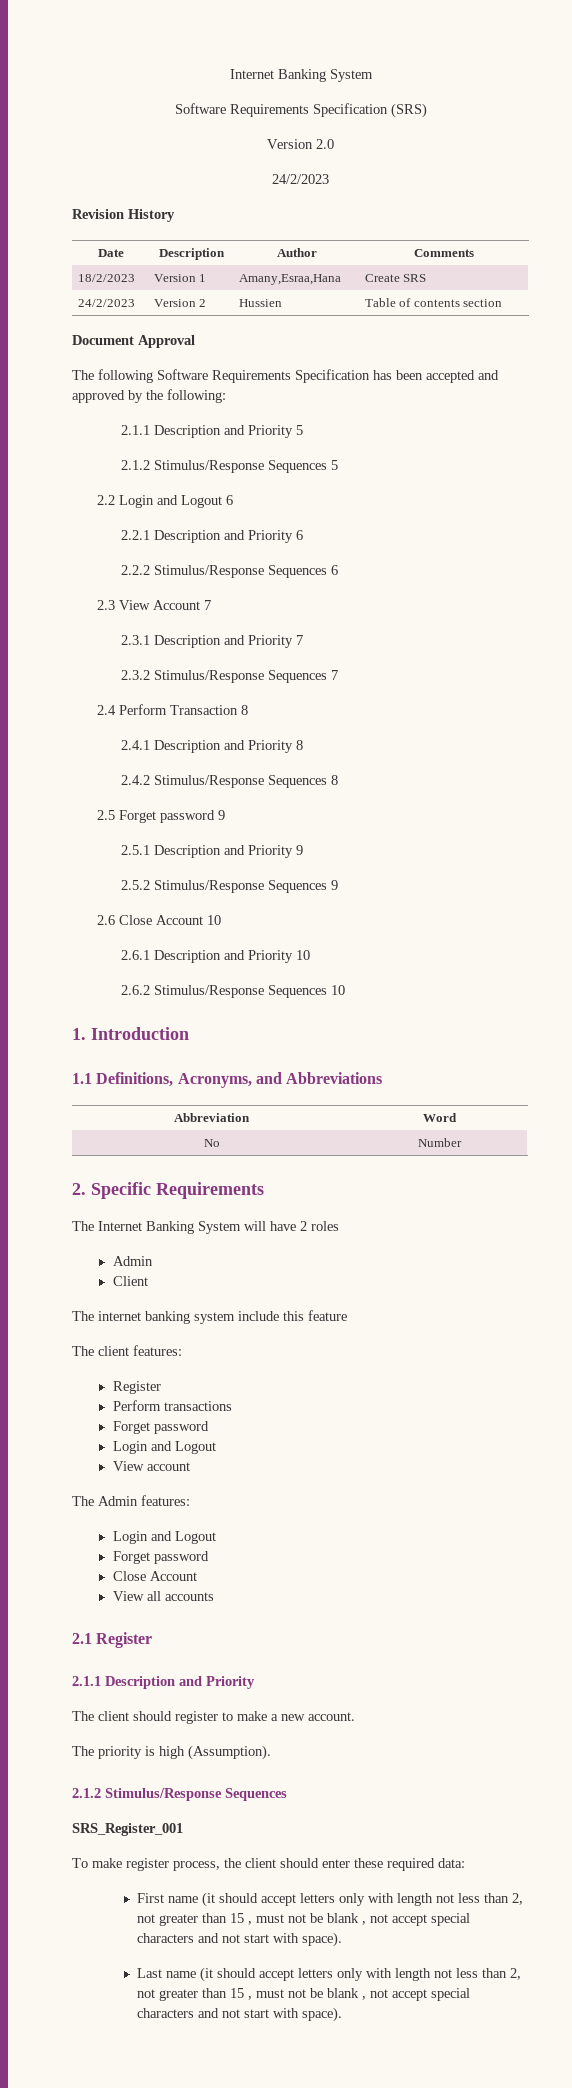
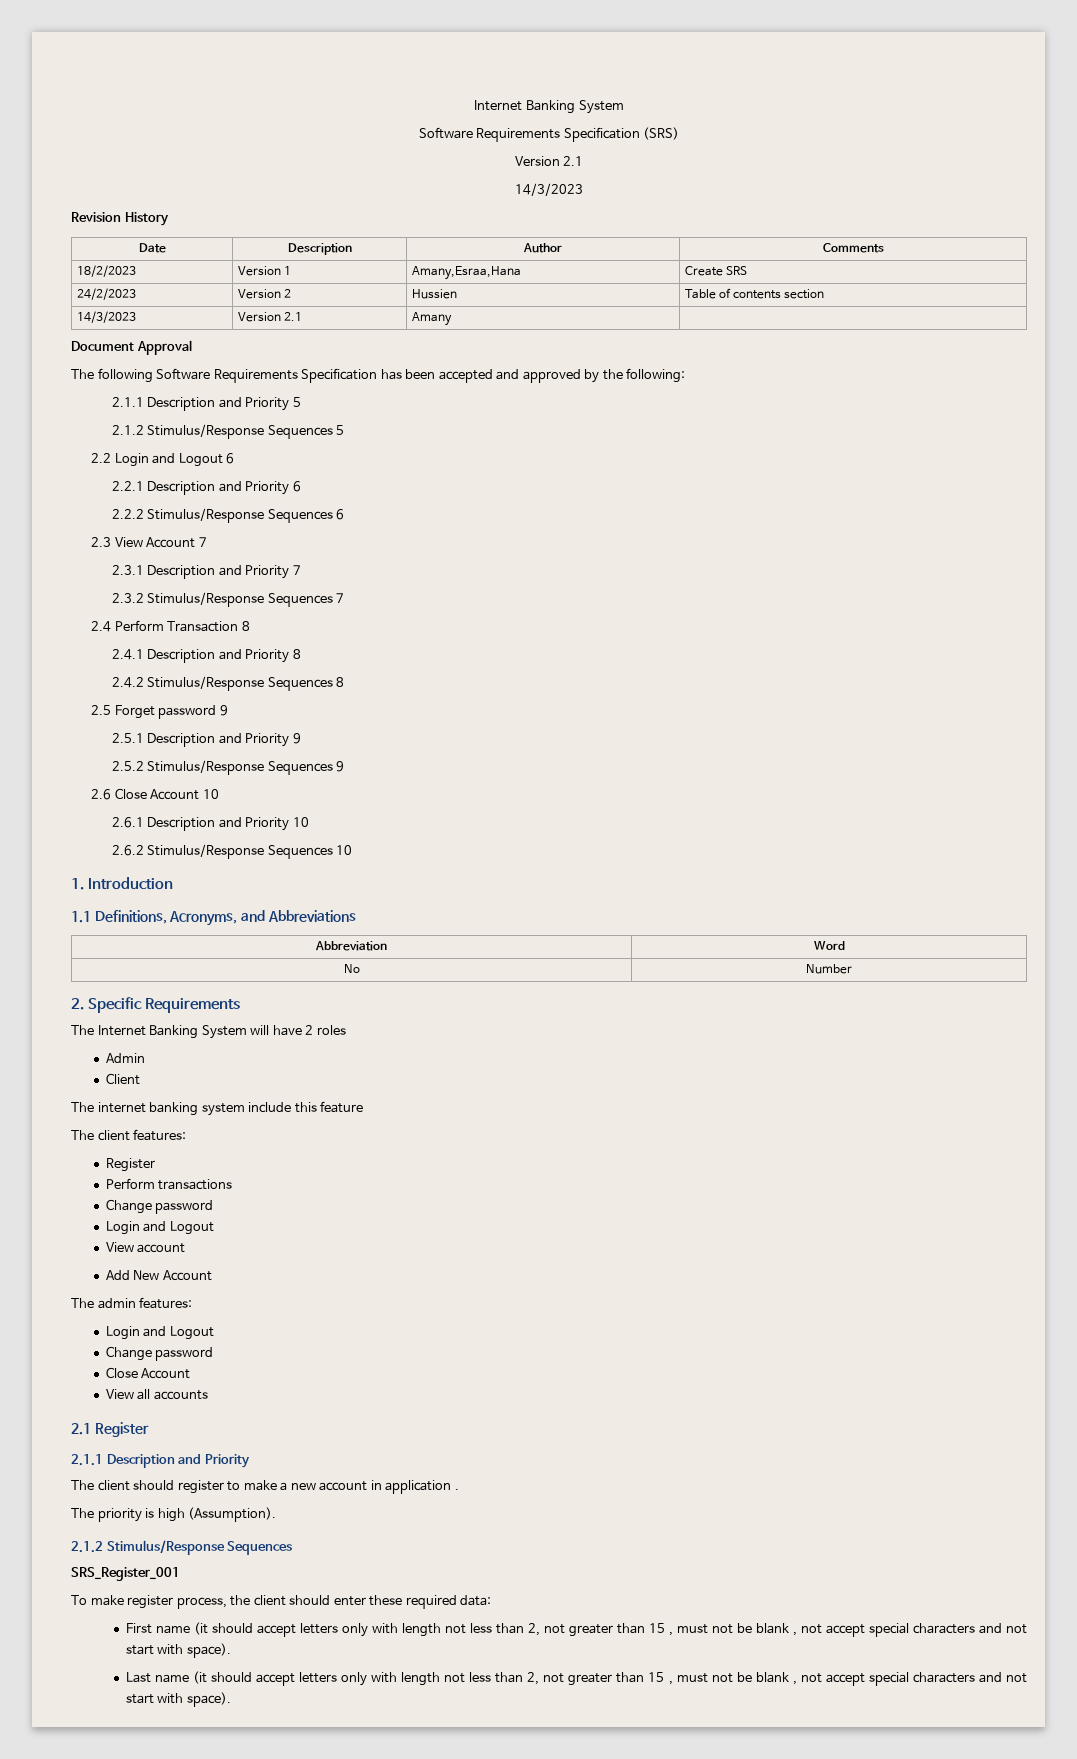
  Software Requirements Specification (SRS)
- Version 2.0
- 24/2/2023
+ Version 2.1
+ 14/3/2023
+ 14/3/2023 | Version 2.1 | Amany |
  Perform transactions
- Forget password
+ Change password
- The Admin features:
+ Add New Account
+ The admin features:
  Login and Logout
- Forget password
+ Change password
- The client should register to make a new account.
+ The client should register to make a new account in application .

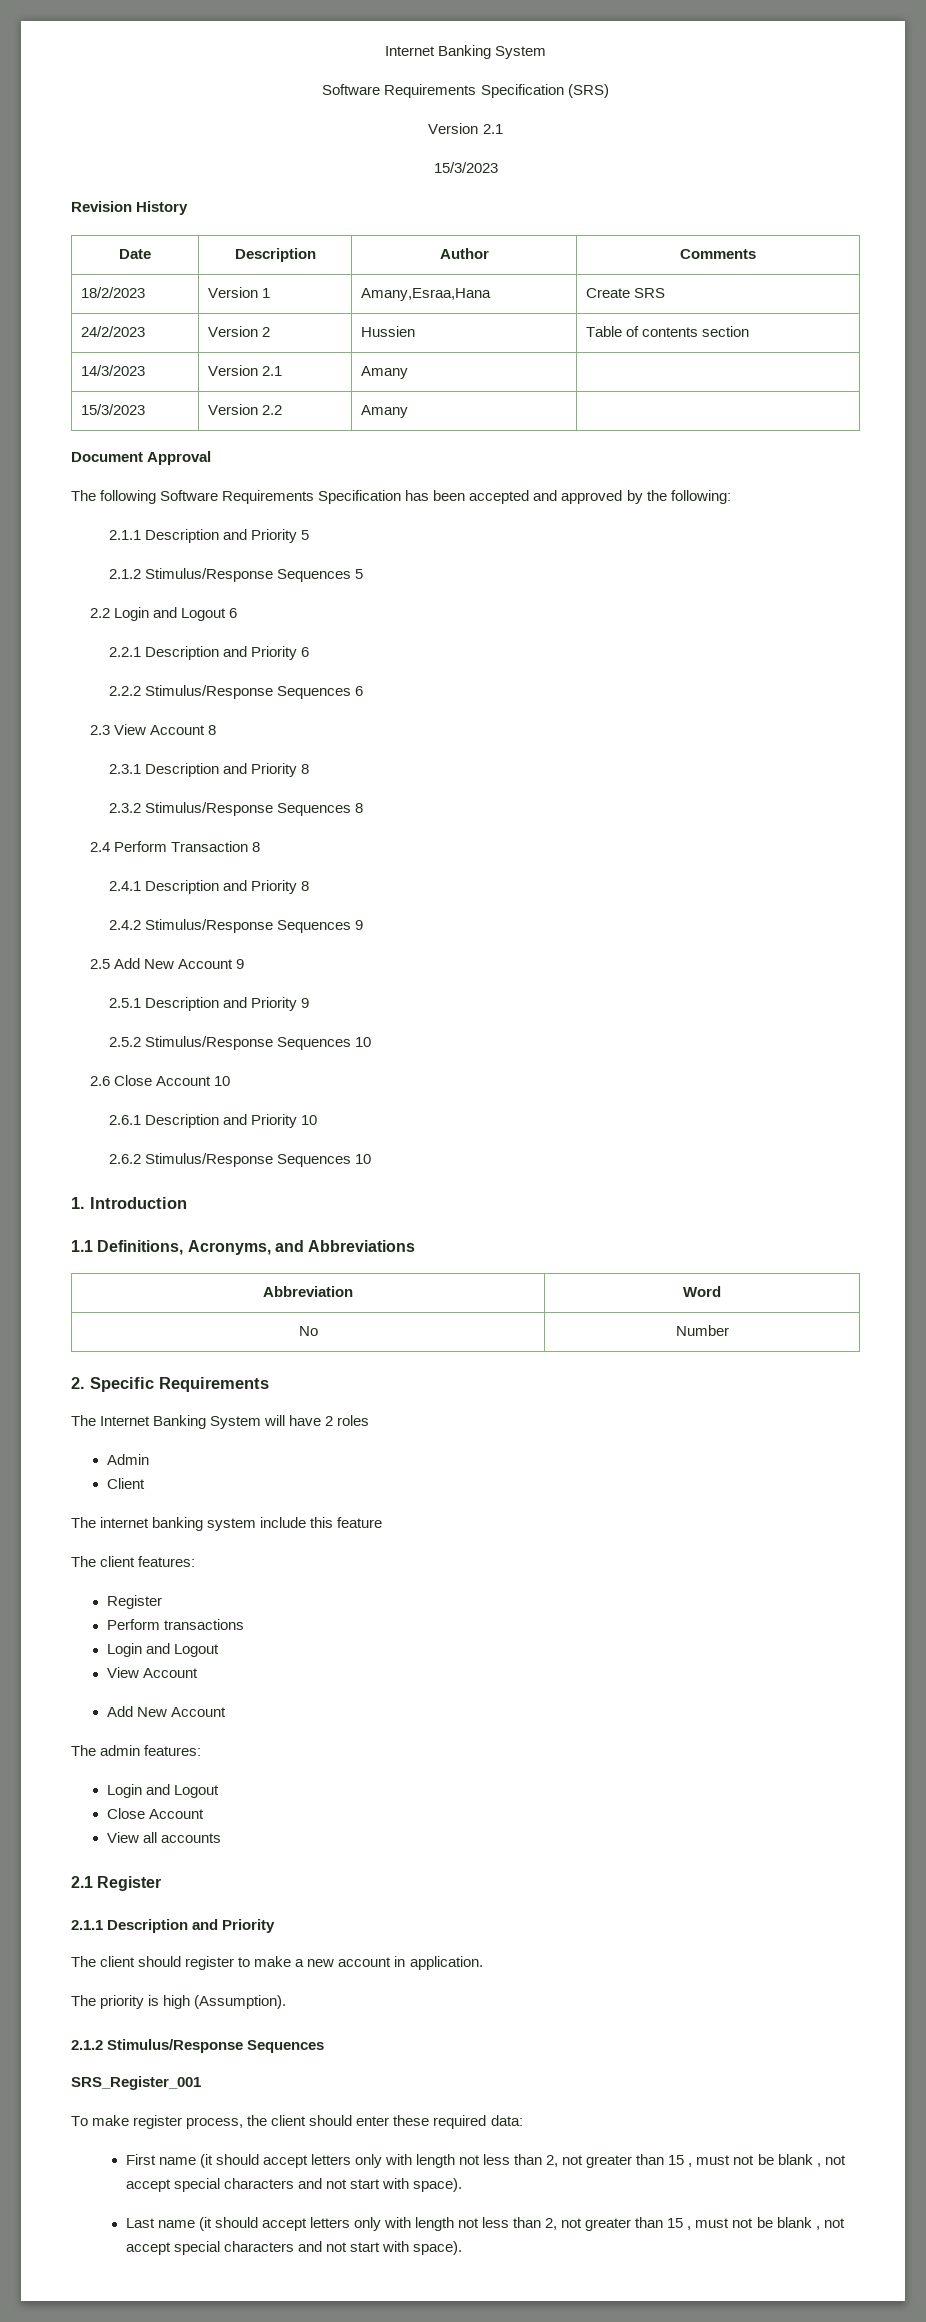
  Software Requirements Specification (SRS)
  Version 2.1
- 14/3/2023
+ 15/3/2023
+ 15/3/2023 | Version 2.2 | Amany |
- 2.3 View Account 7
+ 2.3 View Account 8
- 2.3.1 Description and Priority 7
+ 2.3.1 Description and Priority 8
- 2.3.2 Stimulus/Response Sequences 7
+ 2.3.2 Stimulus/Response Sequences 8
- 2.4.2 Stimulus/Response Sequences 8
+ 2.4.2 Stimulus/Response Sequences 9
- 2.5 Forget password 9
+ 2.5 Add New Account 9
- 2.5.2 Stimulus/Response Sequences 9
+ 2.5.2 Stimulus/Response Sequences 10
  Perform transactions
- Change password
  Login and Logout
- View account
+ View Account
  The admin features:
  Login and Logout
- Change password
- The client should register to make a new account in application .
+ The client should register to make a new account in application.

